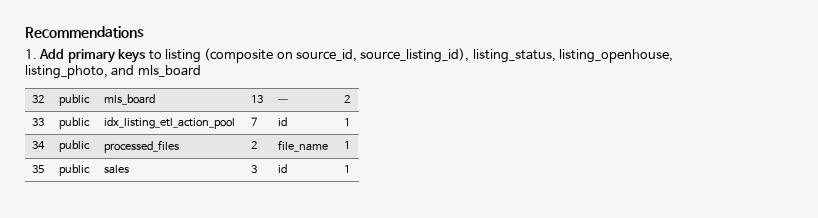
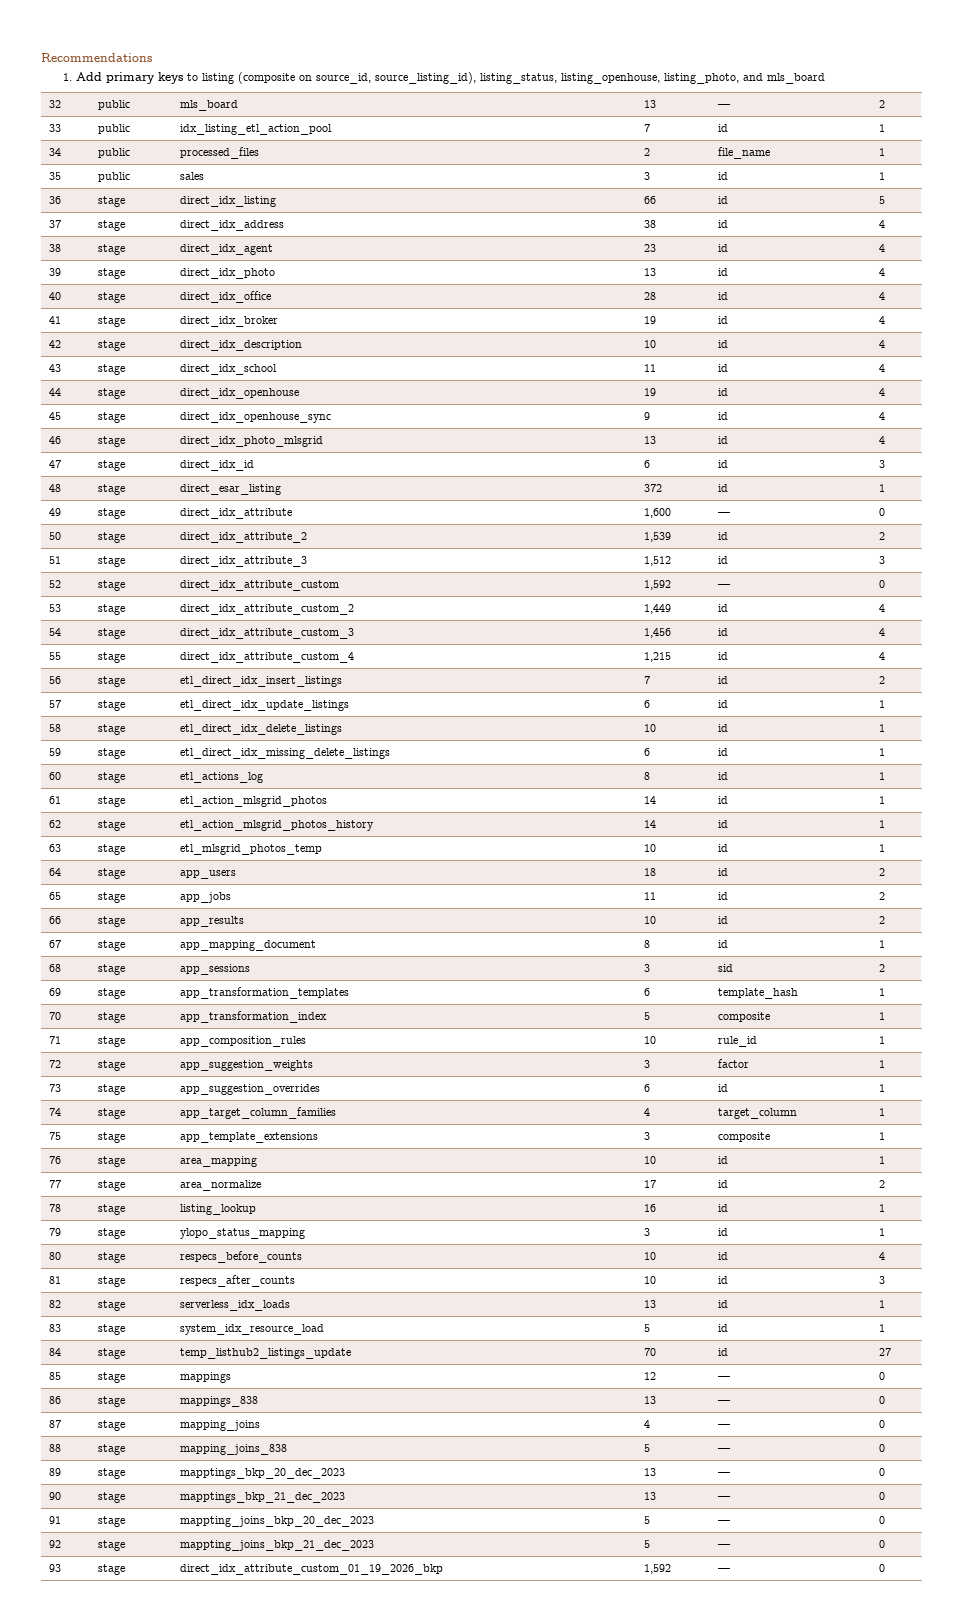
+ 36 | stage | direct_idx_listing | 66 | id | 5
+ 37 | stage | direct_idx_address | 38 | id | 4
+ 38 | stage | direct_idx_agent | 23 | id | 4
+ 39 | stage | direct_idx_photo | 13 | id | 4
+ 40 | stage | direct_idx_office | 28 | id | 4
+ 41 | stage | direct_idx_broker | 19 | id | 4
+ 42 | stage | direct_idx_description | 10 | id | 4
+ 43 | stage | direct_idx_school | 11 | id | 4
+ 44 | stage | direct_idx_openhouse | 19 | id | 4
+ 45 | stage | direct_idx_openhouse_sync | 9 | id | 4
+ 46 | stage | direct_idx_photo_mlsgrid | 13 | id | 4
+ 47 | stage | direct_idx_id | 6 | id | 3
+ 48 | stage | direct_esar_listing | 372 | id | 1
+ 49 | stage | direct_idx_attribute | 1,600 | — | 0
+ 50 | stage | direct_idx_attribute_2 | 1,539 | id | 2
+ 51 | stage | direct_idx_attribute_3 | 1,512 | id | 3
+ 52 | stage | direct_idx_attribute_custom | 1,592 | — | 0
+ 53 | stage | direct_idx_attribute_custom_2 | 1,449 | id | 4
+ 54 | stage | direct_idx_attribute_custom_3 | 1,456 | id | 4
+ 55 | stage | direct_idx_attribute_custom_4 | 1,215 | id | 4
+ 56 | stage | etl_direct_idx_insert_listings | 7 | id | 2
+ 57 | stage | etl_direct_idx_update_listings | 6 | id | 1
+ 58 | stage | etl_direct_idx_delete_listings | 10 | id | 1
+ 59 | stage | etl_direct_idx_missing_delete_listings | 6 | id | 1
+ 60 | stage | etl_actions_log | 8 | id | 1
+ 61 | stage | etl_action_mlsgrid_photos | 14 | id | 1
+ 62 | stage | etl_action_mlsgrid_photos_history | 14 | id | 1
+ 63 | stage | etl_mlsgrid_photos_temp | 10 | id | 1
+ 64 | stage | app_users | 18 | id | 2
+ 65 | stage | app_jobs | 11 | id | 2
+ 66 | stage | app_results | 10 | id | 2
+ 67 | stage | app_mapping_document | 8 | id | 1
+ 68 | stage | app_sessions | 3 | sid | 2
+ 69 | stage | app_transformation_templates | 6 | template_hash | 1
+ 70 | stage | app_transformation_index | 5 | composite | 1
+ 71 | stage | app_composition_rules | 10 | rule_id | 1
+ 72 | stage | app_suggestion_weights | 3 | factor | 1
+ 73 | stage | app_suggestion_overrides | 6 | id | 1
+ 74 | stage | app_target_column_families | 4 | target_column | 1
+ 75 | stage | app_template_extensions | 3 | composite | 1
+ 76 | stage | area_mapping | 10 | id | 1
+ 77 | stage | area_normalize | 17 | id | 2
+ 78 | stage | listing_lookup | 16 | id | 1
+ 79 | stage | ylopo_status_mapping | 3 | id | 1
+ 80 | stage | respecs_before_counts | 10 | id | 4
+ 81 | stage | respecs_after_counts | 10 | id | 3
+ 82 | stage | serverless_idx_loads | 13 | id | 1
+ 83 | stage | system_idx_resource_load | 5 | id | 1
+ 84 | stage | temp_listhub2_listings_update | 70 | id | 27
+ 85 | stage | mappings | 12 | — | 0
+ 86 | stage | mappings_838 | 13 | — | 0
+ 87 | stage | mapping_joins | 4 | — | 0
+ 88 | stage | mapping_joins_838 | 5 | — | 0
+ 89 | stage | mapptings_bkp_20_dec_2023 | 13 | — | 0
+ 90 | stage | mapptings_bkp_21_dec_2023 | 13 | — | 0
+ 91 | stage | mappting_joins_bkp_20_dec_2023 | 5 | — | 0
+ 92 | stage | mappting_joins_bkp_21_dec_2023 | 5 | — | 0
+ 93 | stage | direct_idx_attribute_custom_01_19_2026_bkp | 1,592 | — | 0

